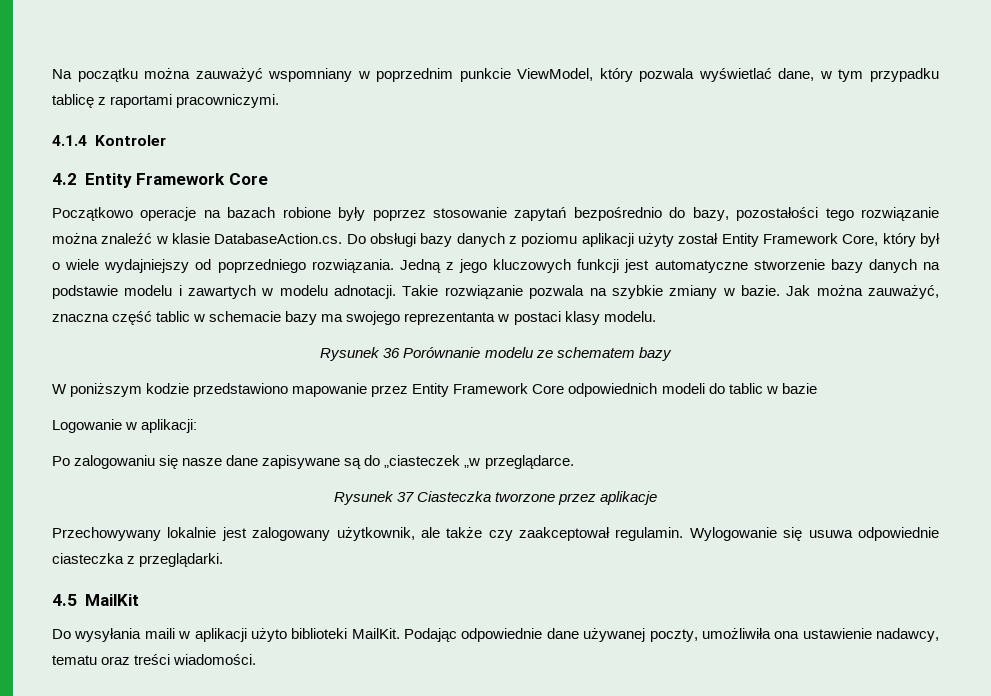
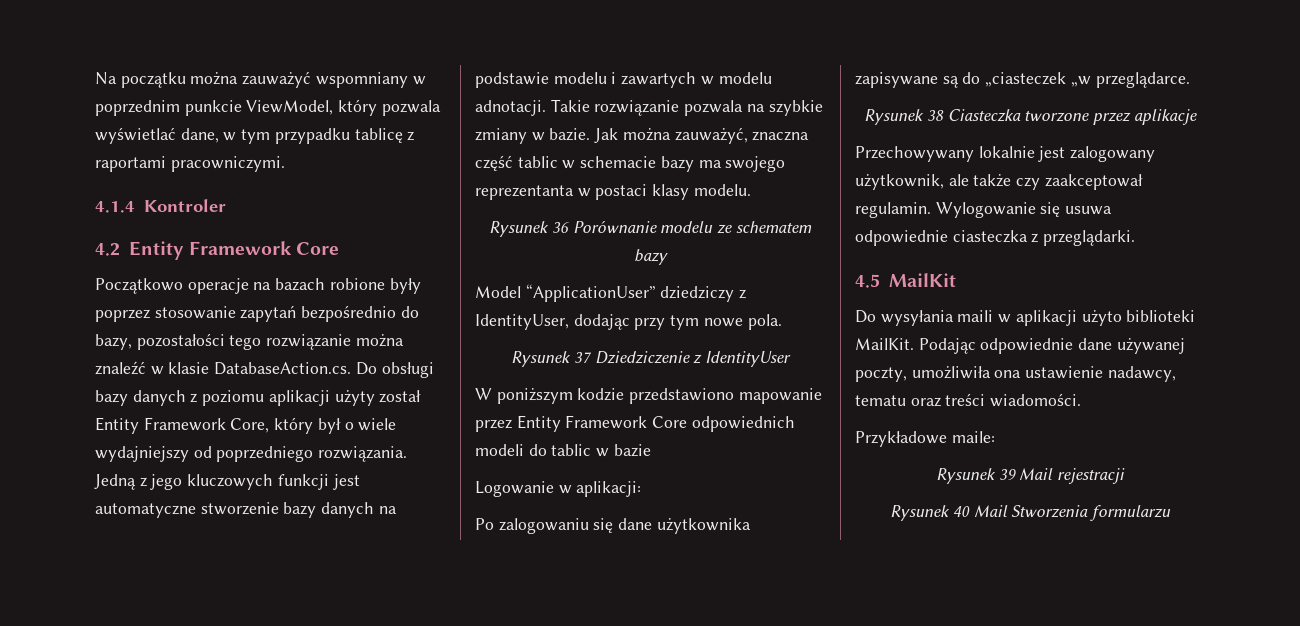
+ Model “ApplicationUser” dziedziczy z IdentityUser, dodając przy tym nowe pola.
+ Rysunek 37 Dziedziczenie z IdentityUser
- Po zalogowaniu się nasze dane zapisywane są do „ciasteczek „w przeglądarce.
+ Po zalogowaniu się dane użytkownika zapisywane są do „ciasteczek „w przeglądarce.
- Rysunek 37 Ciasteczka tworzone przez aplikacje
+ Rysunek 38 Ciasteczka tworzone przez aplikacje
+ Przykładowe maile:
+ Rysunek 39 Mail rejestracji
+ Rysunek 40 Mail Stworzenia formularzu

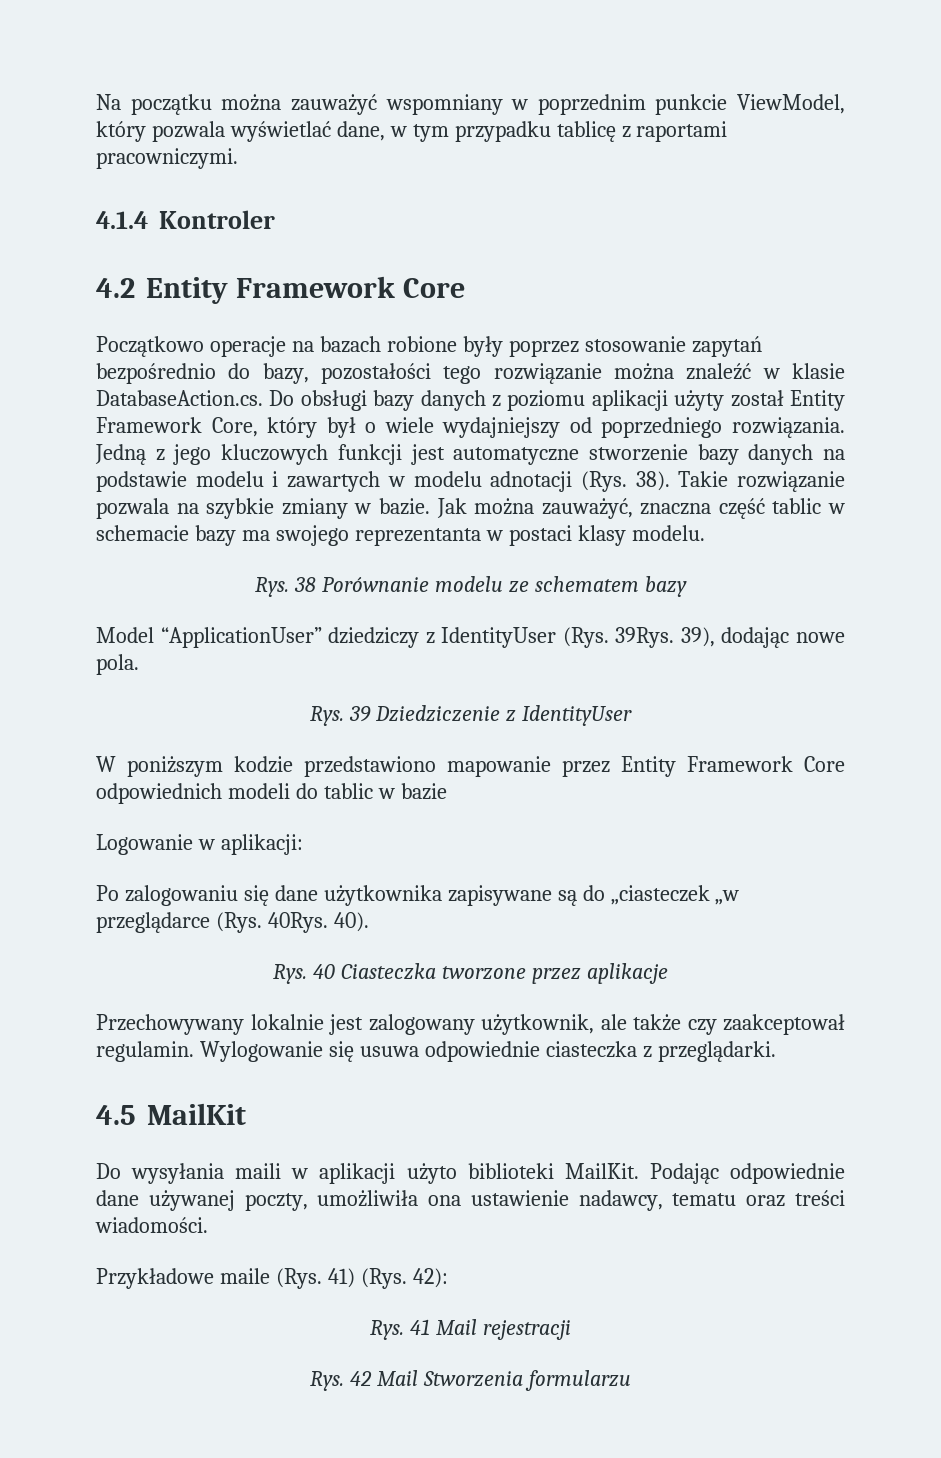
- Jedną z jego kluczowych funkcji jest automatyczne stworzenie bazy danych na podstawie modelu i zawartych w modelu adnotacji.
+ Jedną z jego kluczowych funkcji jest automatyczne stworzenie bazy danych na podstawie modelu i zawartych w modelu adnotacji (Rys. 38).
- Rysunek 36 Porównanie modelu ze schematem bazy
+ Rys. 38 Porównanie modelu ze schematem bazy
- Model “ApplicationUser” dziedziczy z IdentityUser, dodając przy tym nowe pola.
+ Model “ApplicationUser” dziedziczy z IdentityUser (Rys. 39Rys. 39), dodając nowe pola.
- Rysunek 37 Dziedziczenie z IdentityUser
+ Rys. 39 Dziedziczenie z IdentityUser
- Po zalogowaniu się dane użytkownika zapisywane są do „ciasteczek „w przeglądarce.
- Rysunek 38 Ciasteczka tworzone przez aplikacje
+ Po zalogowaniu się dane użytkownika zapisywane są do „ciasteczek „w przeglądarce (Rys. 40Rys. 40).
+ Rys. 40 Ciasteczka tworzone przez aplikacje
- Przykładowe maile:
- Rysunek 39 Mail rejestracji
+ Przykładowe maile (Rys. 41) (Rys. 42):
+ Rys. 41 Mail rejestracji
- Rysunek 40 Mail Stworzenia formularzu
+ Rys. 42 Mail Stworzenia formularzu

